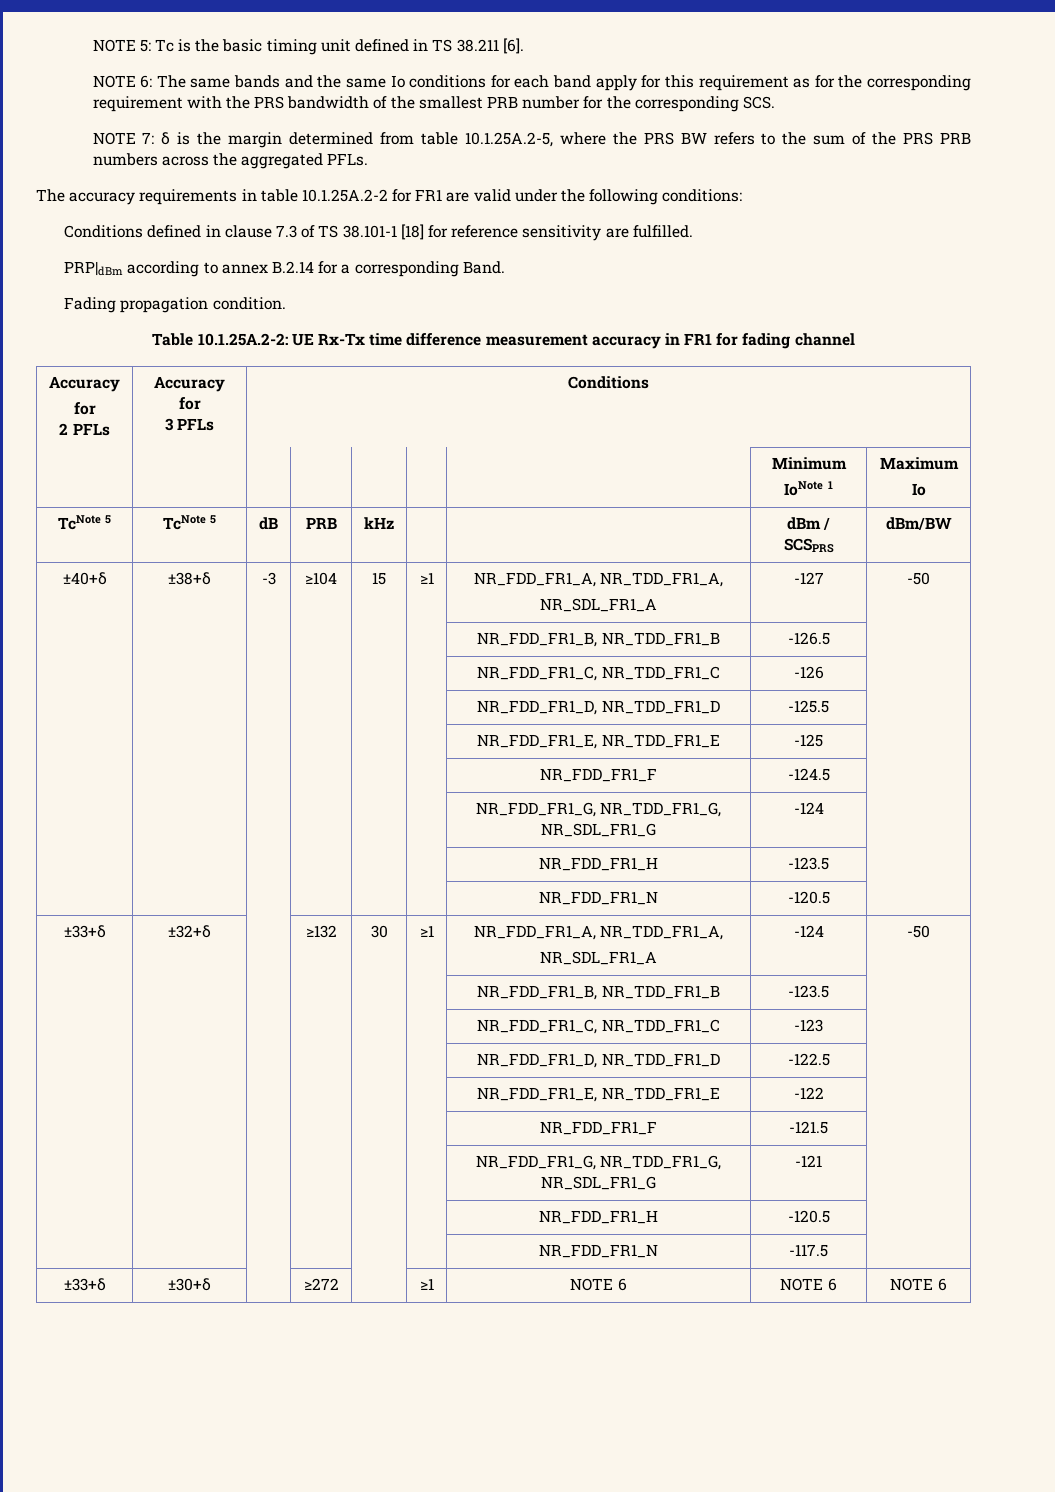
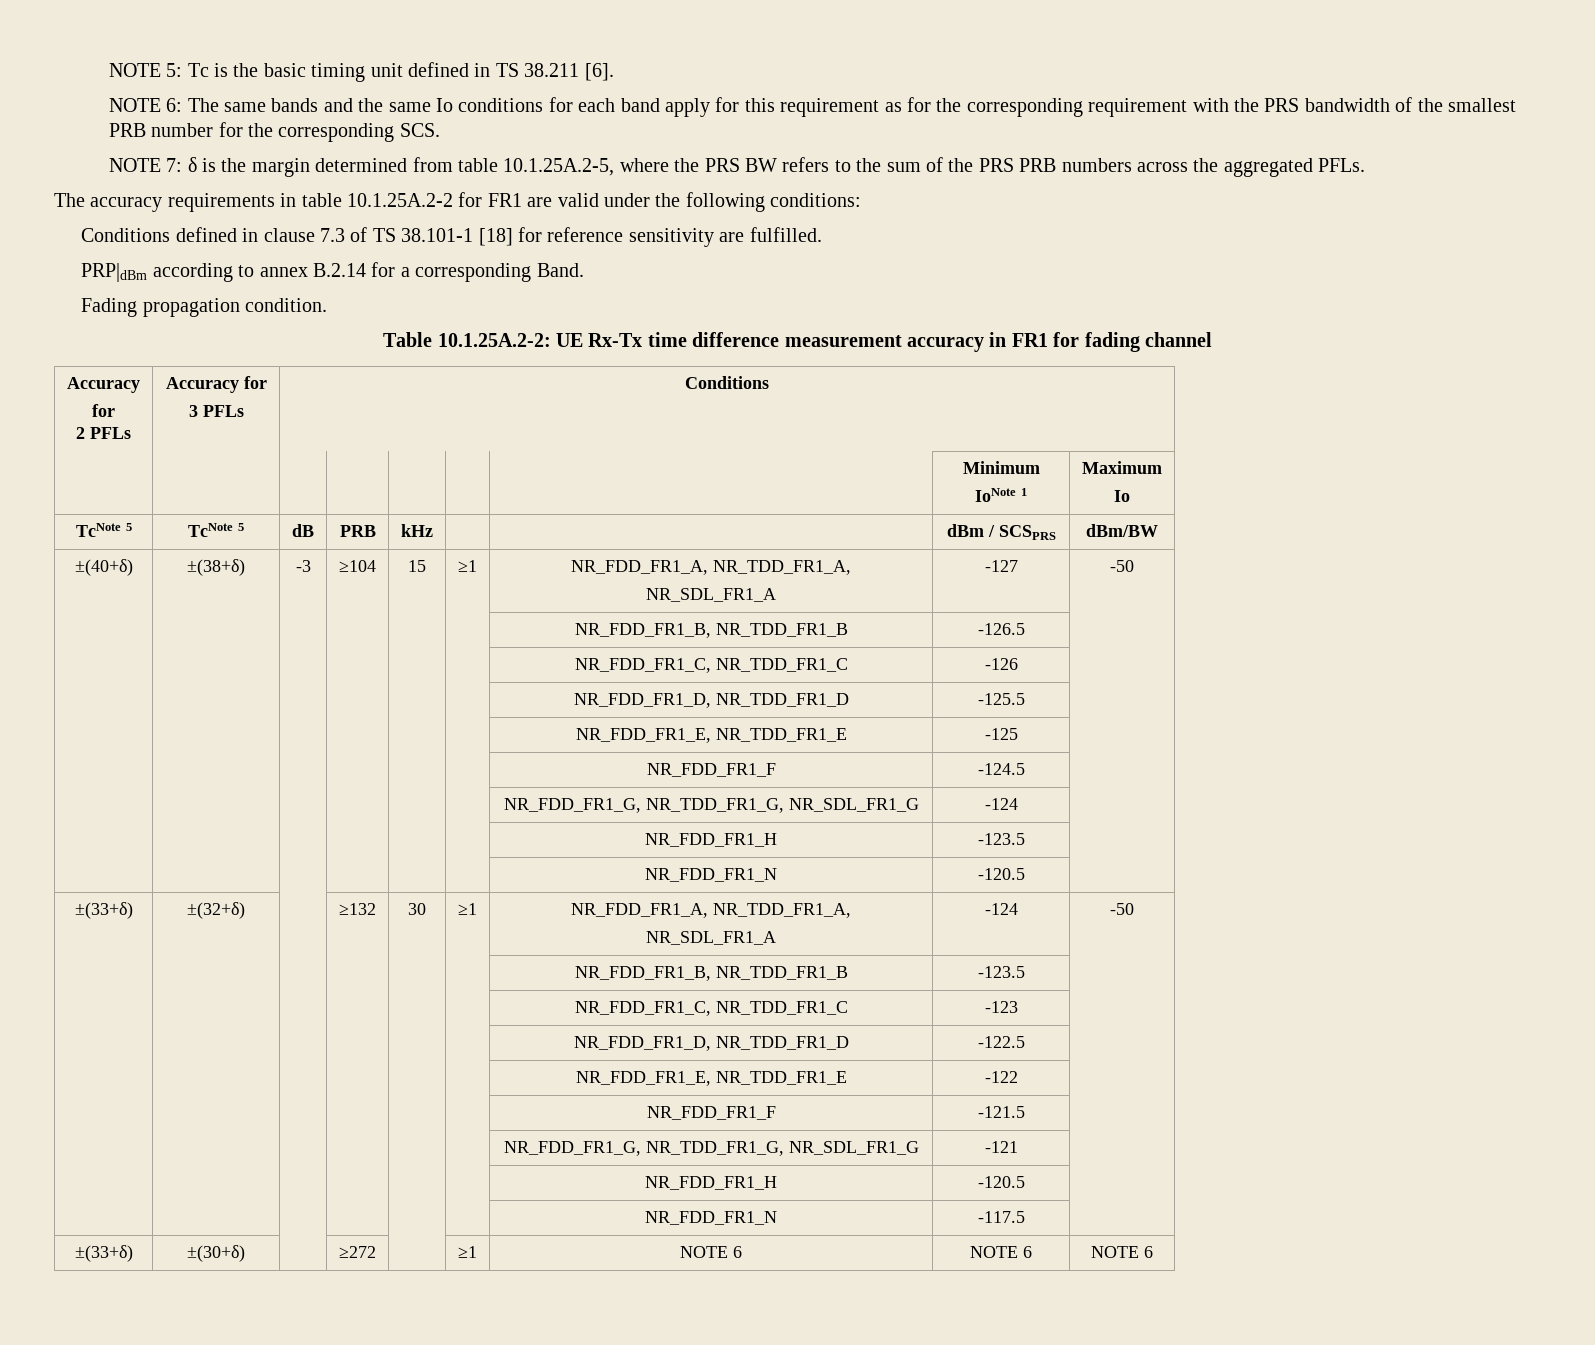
- ±40+δ | ±38+δ | -3 | ≥104 | 15 | ≥1 | NR_FDD_FR1_A, NR_TDD_FR1_A,
+ ±(40+δ) | ±(38+δ) | -3 | ≥104 | 15 | ≥1 | NR_FDD_FR1_A, NR_TDD_FR1_A,
- ±33+δ | ±32+δ | | ≥132 | 30 | ≥1 | NR_FDD_FR1_A, NR_TDD_FR1_A,
+ ±(33+δ) | ±(32+δ) | | ≥132 | 30 | ≥1 | NR_FDD_FR1_A, NR_TDD_FR1_A,
- ±33+δ | ±30+δ | | ≥272 | | ≥1 | NOTE 6 | NOTE 6 | NOTE 6
+ ±(33+δ) | ±(30+δ) | | ≥272 | | ≥1 | NOTE 6 | NOTE 6 | NOTE 6

